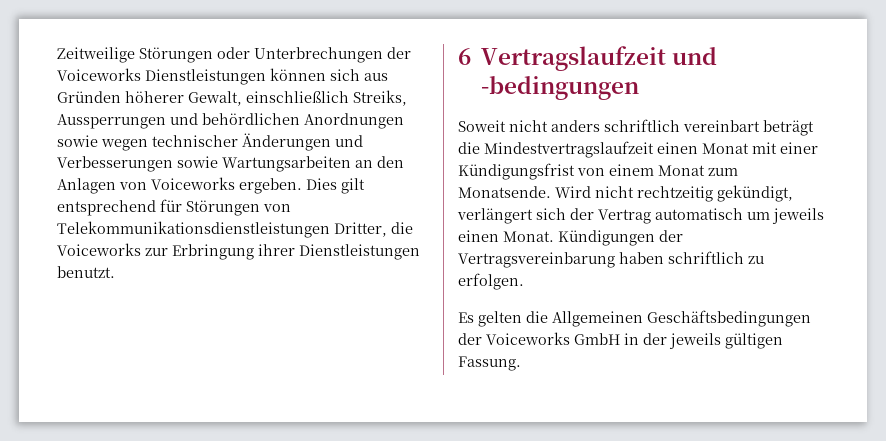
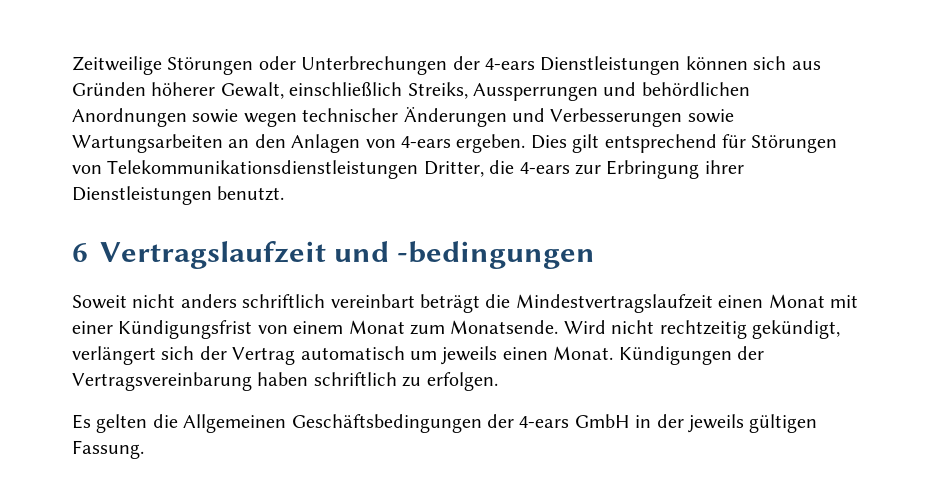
- Zeitweilige Störungen oder Unterbrechungen der Voiceworks Dienstleistungen können sich aus Gründen höherer Gewalt, einschließlich Streiks, Aussperrungen und behördlichen Anordnungen sowie wegen technischer Änderungen und Verbesserungen sowie Wartungsarbeiten an den Anlagen von Voiceworks ergeben.
+ Zeitweilige Störungen oder Unterbrechungen der 4-ears Dienstleistungen können sich aus Gründen höherer Gewalt, einschließlich Streiks, Aussperrungen und behördlichen Anordnungen sowie wegen technischer Änderungen und Verbesserungen sowie Wartungsarbeiten an den Anlagen von 4-ears ergeben.
- Dies gilt entsprechend für Störungen von Telekommunikationsdienstleistungen Dritter, die Voiceworks zur Erbringung ihrer Dienstleistungen benutzt.
+ Dies gilt entsprechend für Störungen von Telekommunikationsdienstleistungen Dritter, die 4-ears zur Erbringung ihrer Dienstleistungen benutzt.
- Es gelten die Allgemeinen Geschäftsbedingungen der Voiceworks GmbH in der jeweils gültigen Fassung.
+ Es gelten die Allgemeinen Geschäftsbedingungen der 4-ears GmbH in der jeweils gültigen Fassung.

